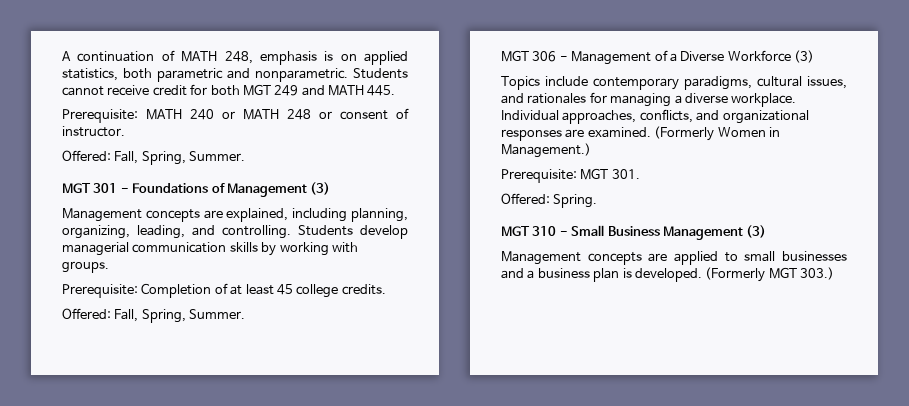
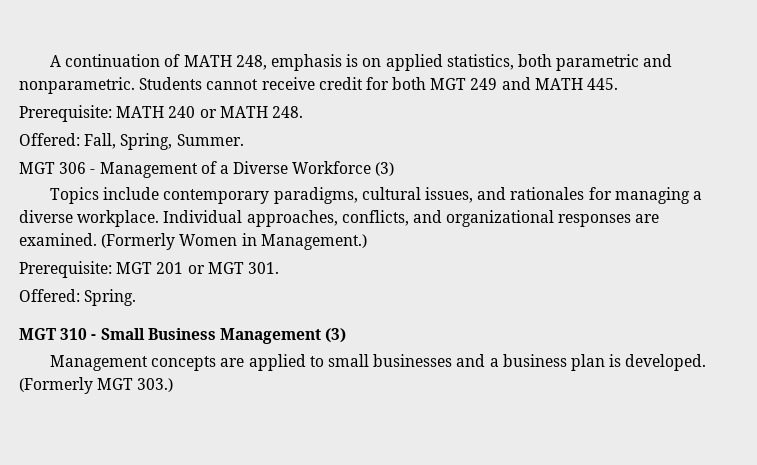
- Prerequisite: MATH 240 or MATH 248 or consent of instructor.
- Offered: Fall, Spring, Summer.
- MGT 301 - Foundations of Management (3)
- Management concepts are explained, including planning, organizing, leading, and controlling. Students develop managerial communication skills by working with groups.
- Prerequisite: Completion of at least 45 college credits.
+ Prerequisite: MATH 240 or MATH 248.
- Prerequisite: MGT 301.
+ Prerequisite: MGT 201 or MGT 301.

